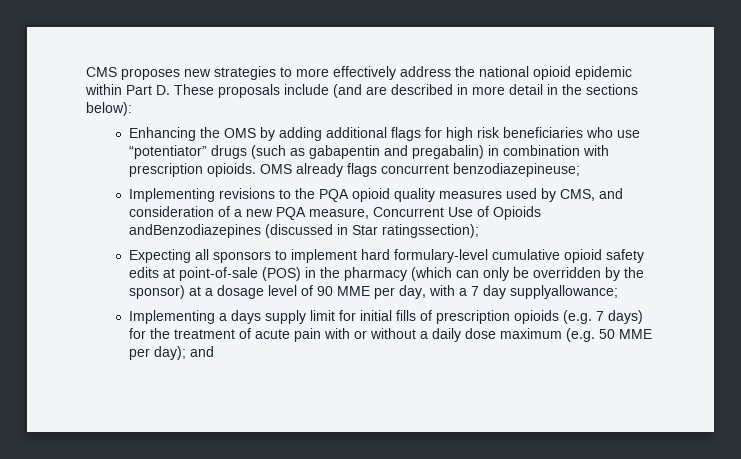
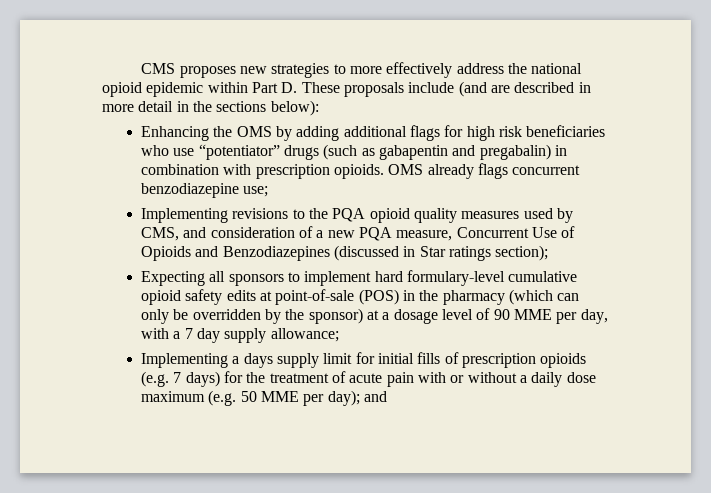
- OMS already flags concurrent benzodiazepineuse;
+ OMS already flags concurrent benzodiazepine use;
- Implementing revisions to the PQA opioid quality measures used by CMS, and consideration of a new PQA measure, Concurrent Use of Opioids andBenzodiazepines (discussed in Star ratingssection);
+ Implementing revisions to the PQA opioid quality measures used by CMS, and consideration of a new PQA measure, Concurrent Use of Opioids and Benzodiazepines (discussed in Star ratings section);
- Expecting all sponsors to implement hard formulary-level cumulative opioid safety edits at point-of-sale (POS) in the pharmacy (which can only be overridden by the sponsor) at a dosage level of 90 MME per day, with a 7 day supplyallowance;
+ Expecting all sponsors to implement hard formulary-level cumulative opioid safety edits at point-of-sale (POS) in the pharmacy (which can only be overridden by the sponsor) at a dosage level of 90 MME per day, with a 7 day supply allowance;

